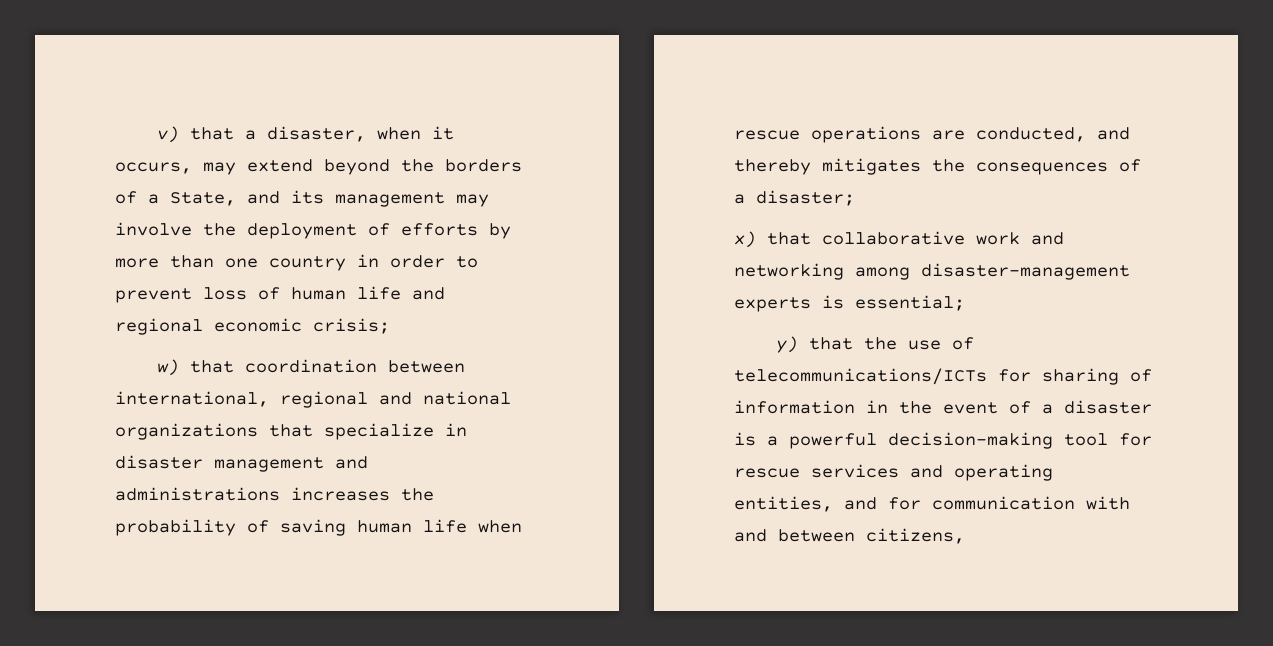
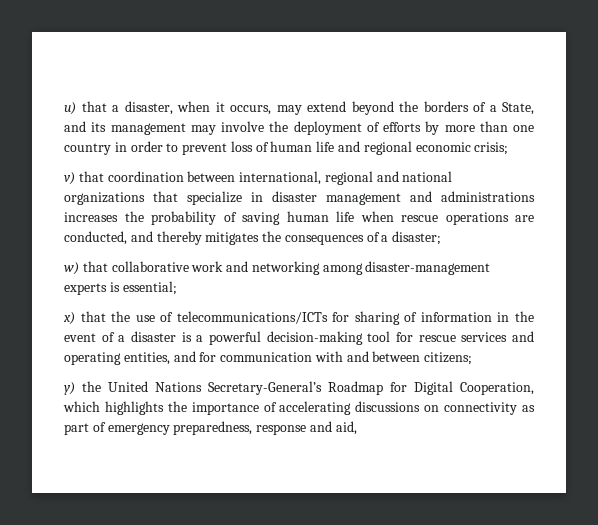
- v) that a disaster, when it occurs, may extend beyond the borders of a State, and its management may involve the deployment of efforts by more than one country in order to prevent loss of human life and regional economic crisis;
+ u) that a disaster, when it occurs, may extend beyond the borders of a State, and its management may involve the deployment of efforts by more than one country in order to prevent loss of human life and regional economic crisis;
- w) that coordination between international, regional and national organizations that specialize in disaster management and administrations increases the probability of saving human life when rescue operations are conducted, and thereby mitigates the consequences of a disaster;
+ v) that coordination between international, regional and national organizations that specialize in disaster management and administrations increases the probability of saving human life when rescue operations are conducted, and thereby mitigates the consequences of a disaster;
- x) that collaborative work and networking among disaster-management experts is essential;
+ w) that collaborative work and networking among disaster-management experts is essential;
- y) that the use of telecommunications/ICTs for sharing of information in the event of a disaster is a powerful decision-making tool for rescue services and operating entities, and for communication with and between citizens,
+ x) that the use of telecommunications/ICTs for sharing of information in the event of a disaster is a powerful decision-making tool for rescue services and operating entities, and for communication with and between citizens;
+ y) the United Nations Secretary-General’s Roadmap for Digital Cooperation, which highlights the importance of accelerating discussions on connectivity as part of emergency preparedness, response and aid,

